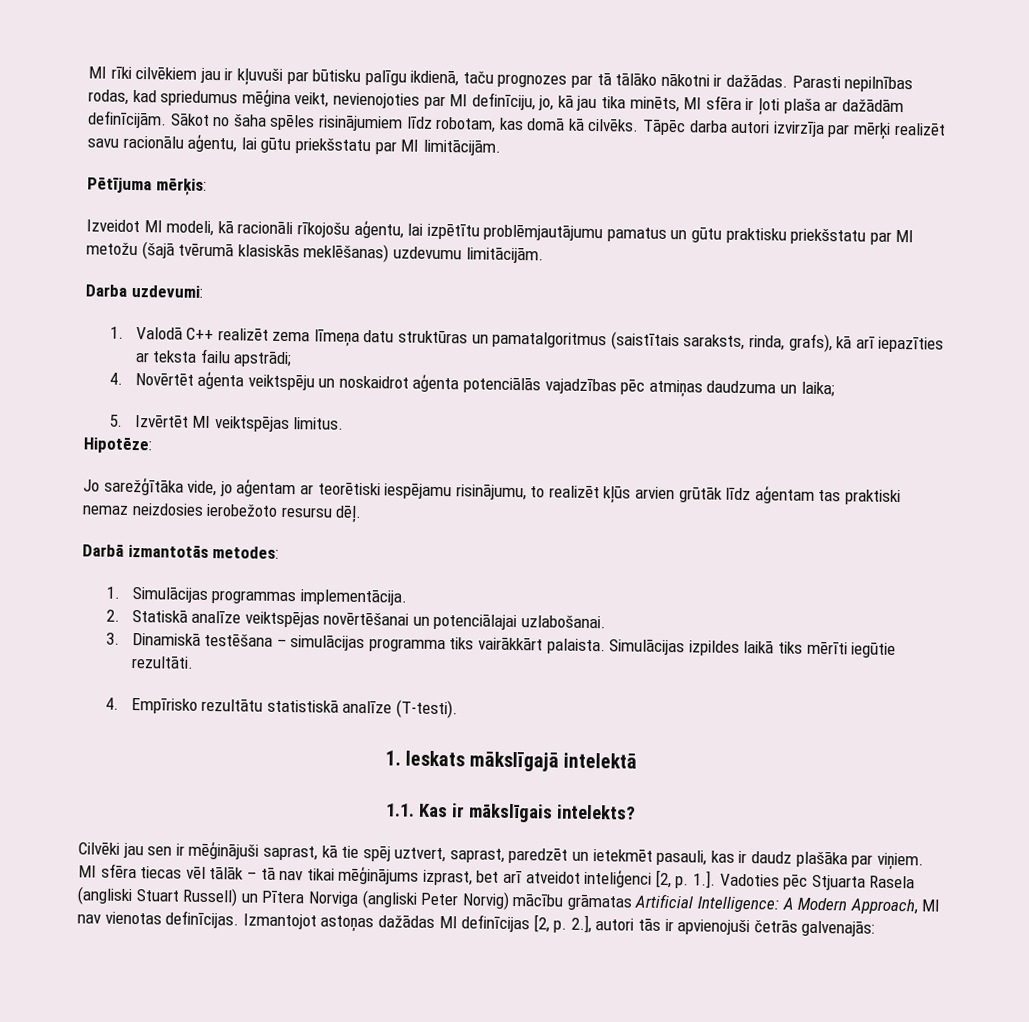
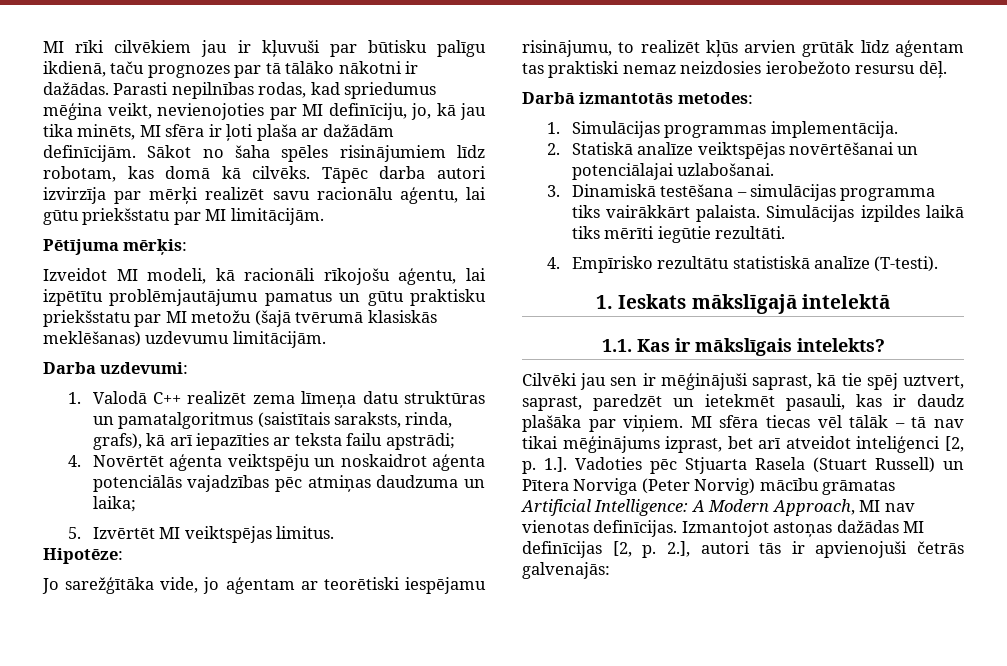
- MI sfēra tiecas vēl tālāk – tā nav tikai mēģinājums izprast, bet arī atveidot inteliģenci [2, p. 1.]. Vadoties pēc Stjuarta Rasela (angliski Stuart Russell) un Pītera Norviga (angliski Peter Norvig) mācību grāmatas Artificial Intelligence: A Modern Approach, MI nav vienotas definīcijas.
+ MI sfēra tiecas vēl tālāk – tā nav tikai mēģinājums izprast, bet arī atveidot inteliģenci [2, p. 1.]. Vadoties pēc Stjuarta Rasela (Stuart Russell) un Pītera Norviga (Peter Norvig) mācību grāmatas Artificial Intelligence: A Modern Approach, MI nav vienotas definīcijas.

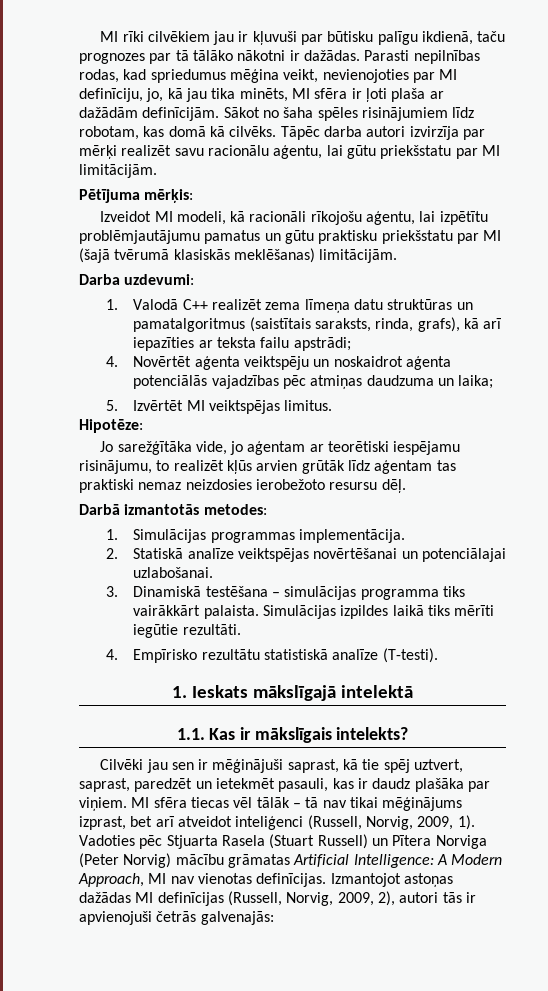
- Izveidot MI modeli, kā racionāli rīkojošu aģentu, lai izpētītu problēmjautājumu pamatus un gūtu praktisku priekšstatu par MI metožu (šajā tvērumā klasiskās meklēšanas) uzdevumu limitācijām.
+ Izveidot MI modeli, kā racionāli rīkojošu aģentu, lai izpētītu problēmjautājumu pamatus un gūtu praktisku priekšstatu par MI (šajā tvērumā klasiskās meklēšanas) limitācijām.
- MI sfēra tiecas vēl tālāk – tā nav tikai mēģinājums izprast, bet arī atveidot inteliģenci [2, p. 1.]. Vadoties pēc Stjuarta Rasela (Stuart Russell) un Pītera Norviga (Peter Norvig) mācību grāmatas Artificial Intelligence: A Modern Approach, MI nav vienotas definīcijas.
+ MI sfēra tiecas vēl tālāk – tā nav tikai mēģinājums izprast, bet arī atveidot inteliģenci (Russell, Norvig, 2009, 1). Vadoties pēc Stjuarta Rasela (Stuart Russell) un Pītera Norviga (Peter Norvig) mācību grāmatas Artificial Intelligence: A Modern Approach, MI nav vienotas definīcijas.
- Izmantojot astoņas dažādas MI definīcijas [2, p. 2.], autori tās ir apvienojuši četrās galvenajās:
+ Izmantojot astoņas dažādas MI definīcijas (Russell, Norvig, 2009, 2), autori tās ir apvienojuši četrās galvenajās:

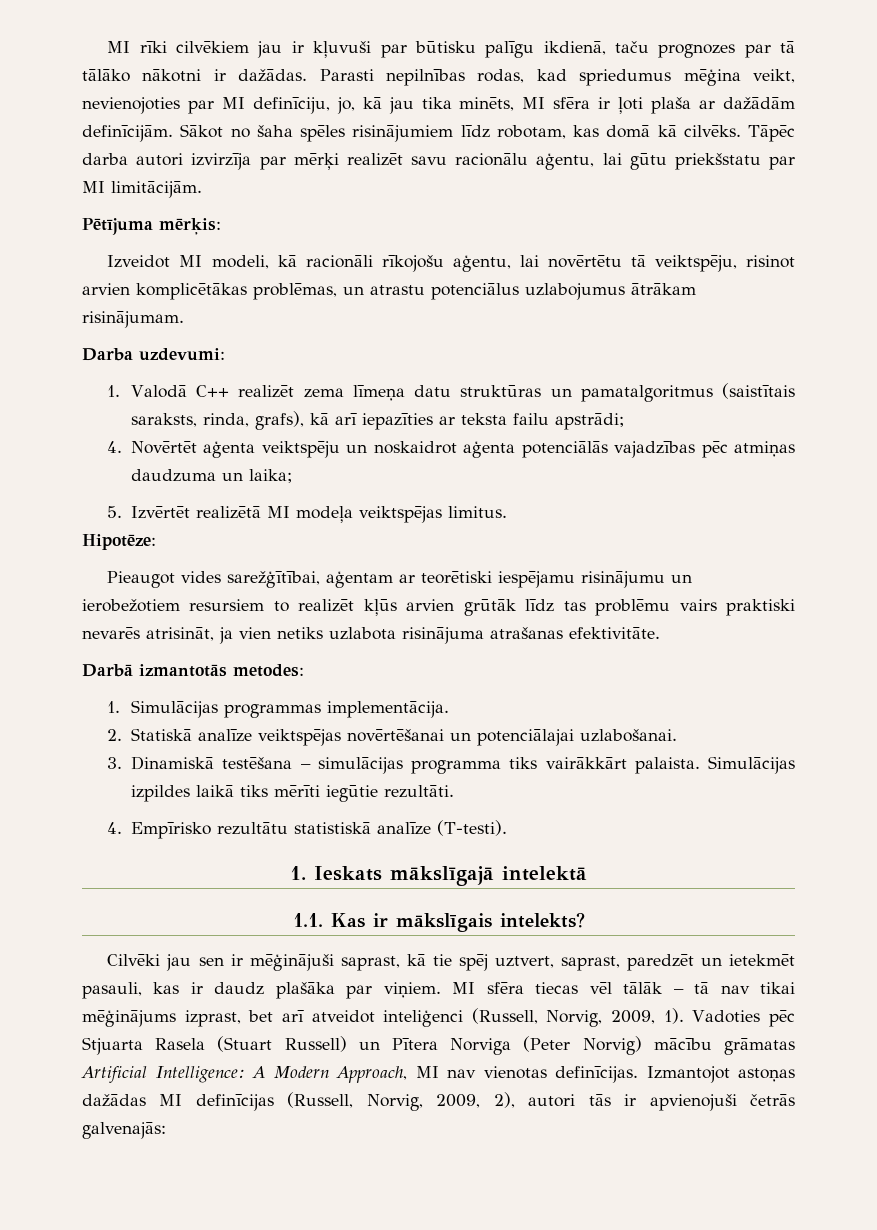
- Izveidot MI modeli, kā racionāli rīkojošu aģentu, lai izpētītu problēmjautājumu pamatus un gūtu praktisku priekšstatu par MI (šajā tvērumā klasiskās meklēšanas) limitācijām.
+ Izveidot MI modeli, kā racionāli rīkojošu aģentu, lai novērtētu tā veiktspēju, risinot arvien komplicētākas problēmas, un atrastu potenciālus uzlabojumus ātrākam risinājumam.
- 5. Izvērtēt MI veiktspējas limitus.
+ 5. Izvērtēt realizētā MI modeļa veiktspējas limitus.
- Jo sarežģītāka vide, jo aģentam ar teorētiski iespējamu risinājumu, to realizēt kļūs arvien grūtāk līdz aģentam tas praktiski nemaz neizdosies ierobežoto resursu dēļ.
+ Pieaugot vides sarežģītībai, aģentam ar teorētiski iespējamu risinājumu un ierobežotiem resursiem to realizēt kļūs arvien grūtāk līdz tas problēmu vairs praktiski nevarēs atrisināt, ja vien netiks uzlabota risinājuma atrašanas efektivitāte.

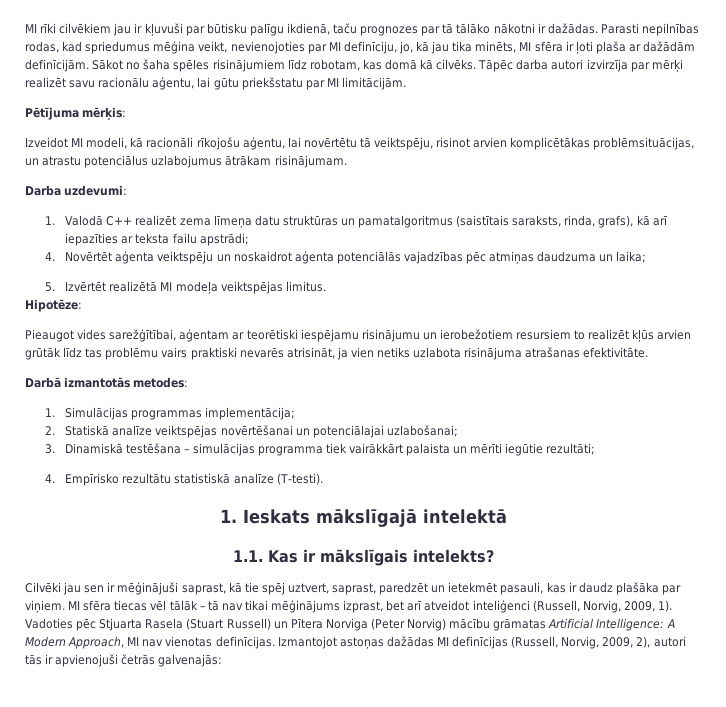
- Izveidot MI modeli, kā racionāli rīkojošu aģentu, lai novērtētu tā veiktspēju, risinot arvien komplicētākas problēmas, un atrastu potenciālus uzlabojumus ātrākam risinājumam.
+ Izveidot MI modeli, kā racionāli rīkojošu aģentu, lai novērtētu tā veiktspēju, risinot arvien komplicētākas problēmsituācijas, un atrastu potenciālus uzlabojumus ātrākam risinājumam.
- 1. Simulācijas programmas implementācija.
+ 1. Simulācijas programmas implementācija;
- 2. Statiskā analīze veiktspējas novērtēšanai un potenciālajai uzlabošanai.
+ 2. Statiskā analīze veiktspējas novērtēšanai un potenciālajai uzlabošanai;
- 3. Dinamiskā testēšana – simulācijas programma tiks vairākkārt palaista. Simulācijas izpildes laikā tiks mērīti iegūtie rezultāti.
+ 3. Dinamiskā testēšana – simulācijas programma tiek vairākkārt palaista un mērīti iegūtie rezultāti;

